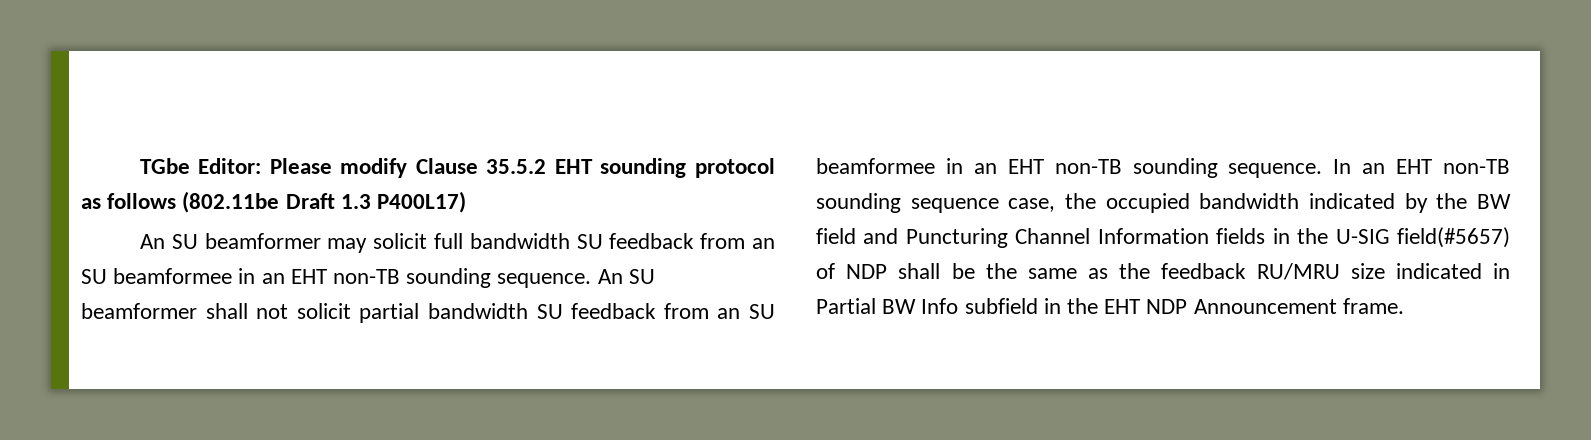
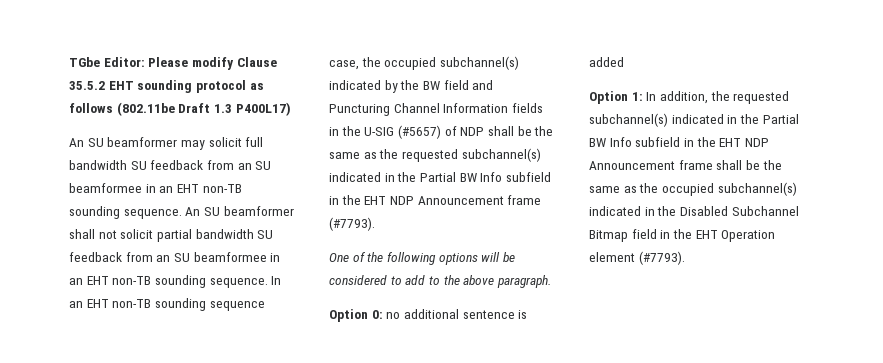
- In an EHT non-TB sounding sequence case, the occupied bandwidth indicated by the BW field and Puncturing Channel Information fields in the U-SIG field(#5657) of NDP shall be the same as the feedback RU/MRU size indicated in Partial BW Info subfield in the EHT NDP Announcement frame.
+ In an EHT non-TB sounding sequence case, the occupied subchannel(s) indicated by the BW field and Puncturing Channel Information fields in the U-SIG (#5657) of NDP shall be the same as the requested subchannel(s) indicated in the Partial BW Info subfield in the EHT NDP Announcement frame (#7793).
+ One of the following options will be considered to add to the above paragraph.
+ Option 0: no additional sentence is added
+ Option 1: In addition, the requested subchannel(s) indicated in the Partial BW Info subfield in the EHT NDP Announcement frame shall be the same as the occupied subchannel(s) indicated in the Disabled Subchannel Bitmap field in the EHT Operation element (#7793).

